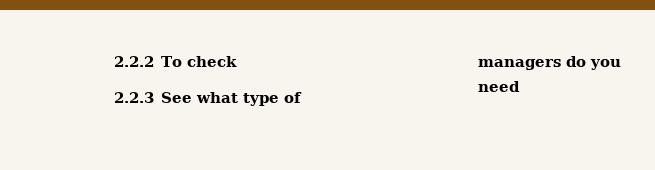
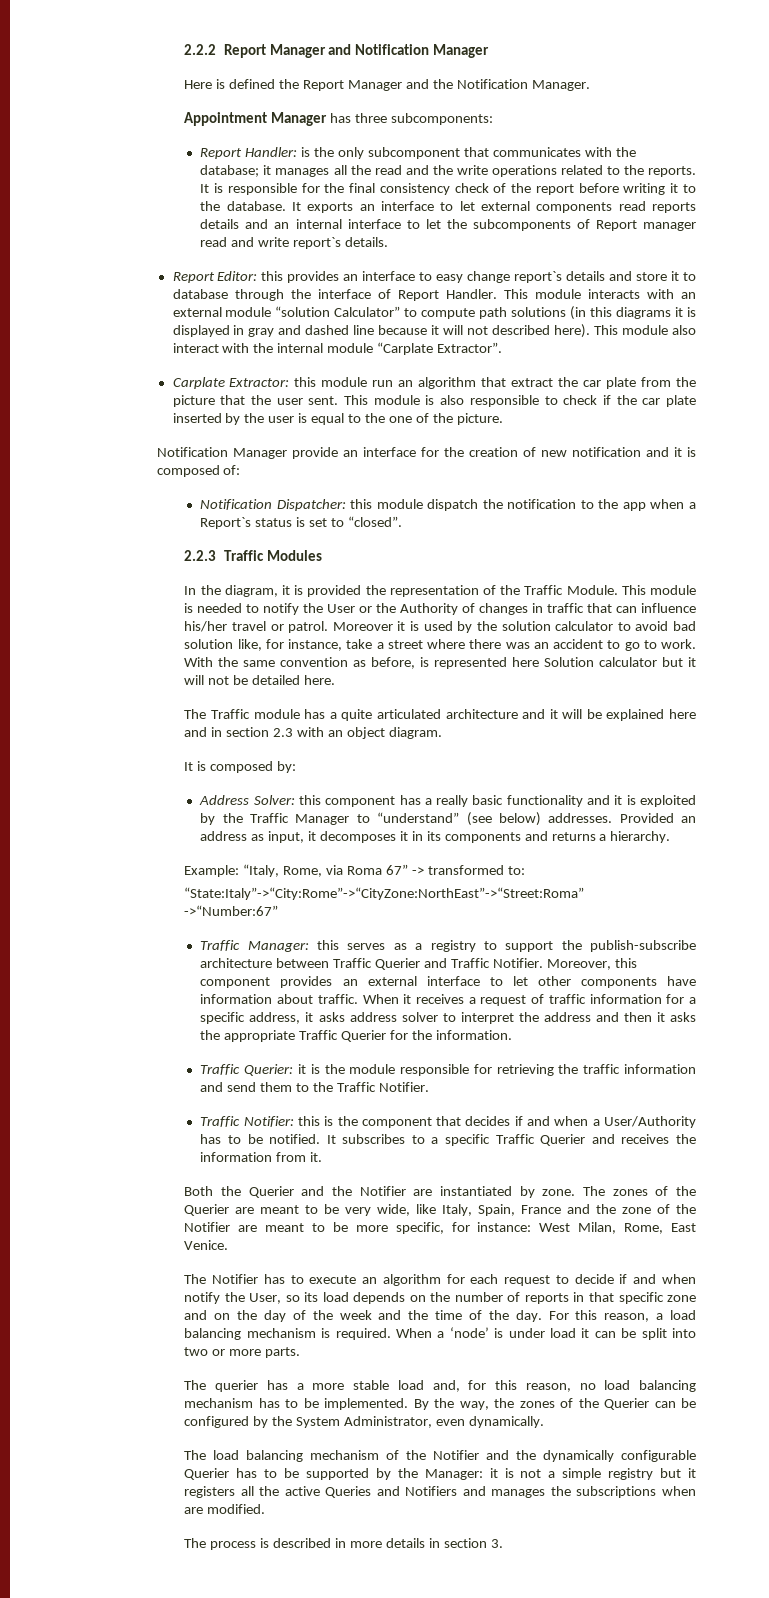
- 2.2.2 To check
- 2.2.3 See what type of managers do you need
+ 2.2.2 Report Manager and Notification Manager
+ Here is defined the Report Manager and the Notification Manager.
+ Appointment Manager has three subcomponents:
+ Report Handler: is the only subcomponent that communicates with the database; it manages all the read and the write operations related to the reports. It is responsible for the final consistency check of the report before writing it to the database. It exports an interface to let external components read reports details and an internal interface to let the subcomponents of Report manager read and write report`s details.
+ Report Editor: this provides an interface to easy change report`s details and store it to database through the interface of Report Handler. This module interacts with an external module “solution Calculator” to compute path solutions (in this diagrams it is displayed in gray and dashed line because it will not described here). This module also interact with the internal module “Carplate Extractor”.
+ Carplate Extractor: this module run an algorithm that extract the car plate from the picture that the user sent. This module is also responsible to check if the car plate inserted by the user is equal to the one of the picture.
+ Notification Manager provide an interface for the creation of new notification and it is composed of:
+ Notification Dispatcher: this module dispatch the notification to the app when a Report`s status is set to “closed”.
+ 2.2.3 Traffic Modules
+ In the diagram, it is provided the representation of the Traffic Module. This module is needed to notify the User or the Authority of changes in traffic that can influence his/her travel or patrol. Moreover it is used by the solution calculator to avoid bad solution like, for instance, take a street where there was an accident to go to work. With the same convention as before, is represented here Solution calculator but it will not be detailed here.
+ The Traffic module has a quite articulated architecture and it will be explained here and in section 2.3 with an object diagram.
+ It is composed by:
+ Address Solver: this component has a really basic functionality and it is exploited by the Traffic Manager to “understand” (see below) addresses. Provided an address as input, it decomposes it in its components and returns a hierarchy.
+ Example: “Italy, Rome, via Roma 67” -> transformed to:
+ “State:Italy”->“City:Rome”->“CityZone:NorthEast”->“Street:Roma”
+ ->“Number:67”
+ Traffic Manager: this serves as a registry to support the publish-subscribe architecture between Traffic Querier and Traffic Notifier. Moreover, this component provides an external interface to let other components have information about traffic. When it receives a request of traffic information for a specific address, it asks address solver to interpret the address and then it asks the appropriate Traffic Querier for the information.
+ Traffic Querier: it is the module responsible for retrieving the traffic information and send them to the Traffic Notifier.
+ Traffic Notifier: this is the component that decides if and when a User/Authority has to be notified. It subscribes to a specific Traffic Querier and receives the information from it.
+ Both the Querier and the Notifier are instantiated by zone. The zones of the Querier are meant to be very wide, like Italy, Spain, France and the zone of the Notifier are meant to be more specific, for instance: West Milan, Rome, East Venice.
+ The Notifier has to execute an algorithm for each request to decide if and when notify the User, so its load depends on the number of reports in that specific zone and on the day of the week and the time of the day. For this reason, a load balancing mechanism is required. When a ‘node’ is under load it can be split into two or more parts.
+ The querier has a more stable load and, for this reason, no load balancing mechanism has to be implemented. By the way, the zones of the Querier can be configured by the System Administrator, even dynamically.
+ The load balancing mechanism of the Notifier and the dynamically configurable Querier has to be supported by the Manager: it is not a simple registry but it registers all the active Queries and Notifiers and manages the subscriptions when are modified.
+ The process is described in more details in section 3.

